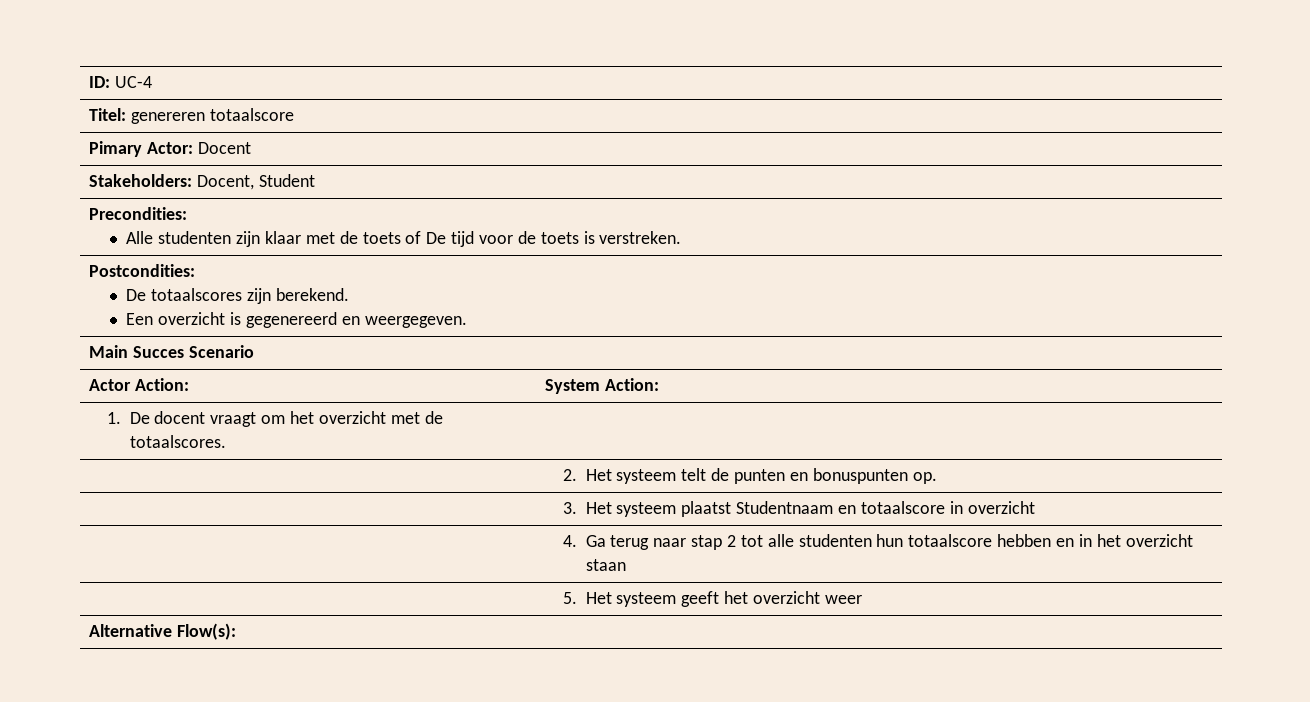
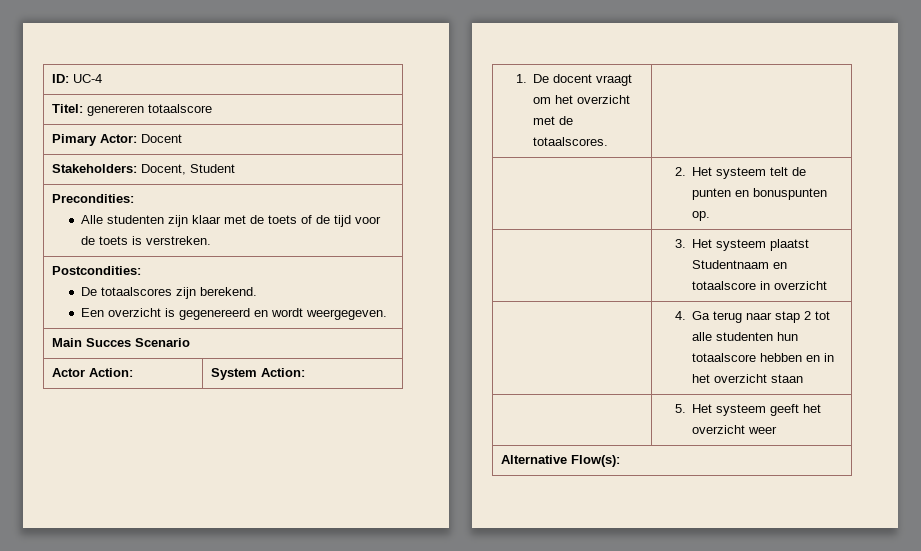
  Precondities:
- Alle studenten zijn klaar met de toets of De tijd voor de toets is verstreken.
+ Alle studenten zijn klaar met de toets of de tijd voor de toets is verstreken.
  Postcondities:
  De totaalscores zijn berekend.
- Een overzicht is gegenereerd en weergegeven.
+ Een overzicht is gegenereerd en wordt weergegeven.

